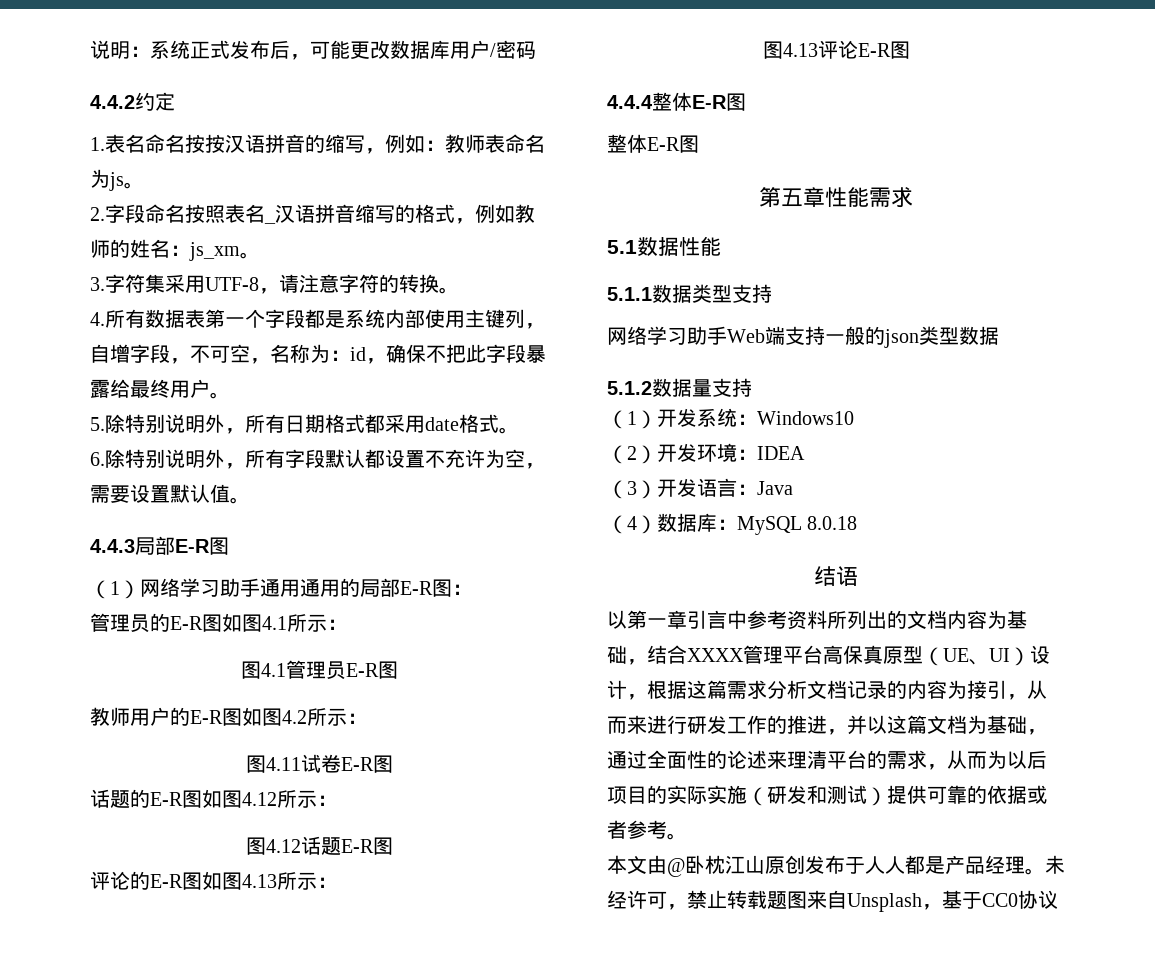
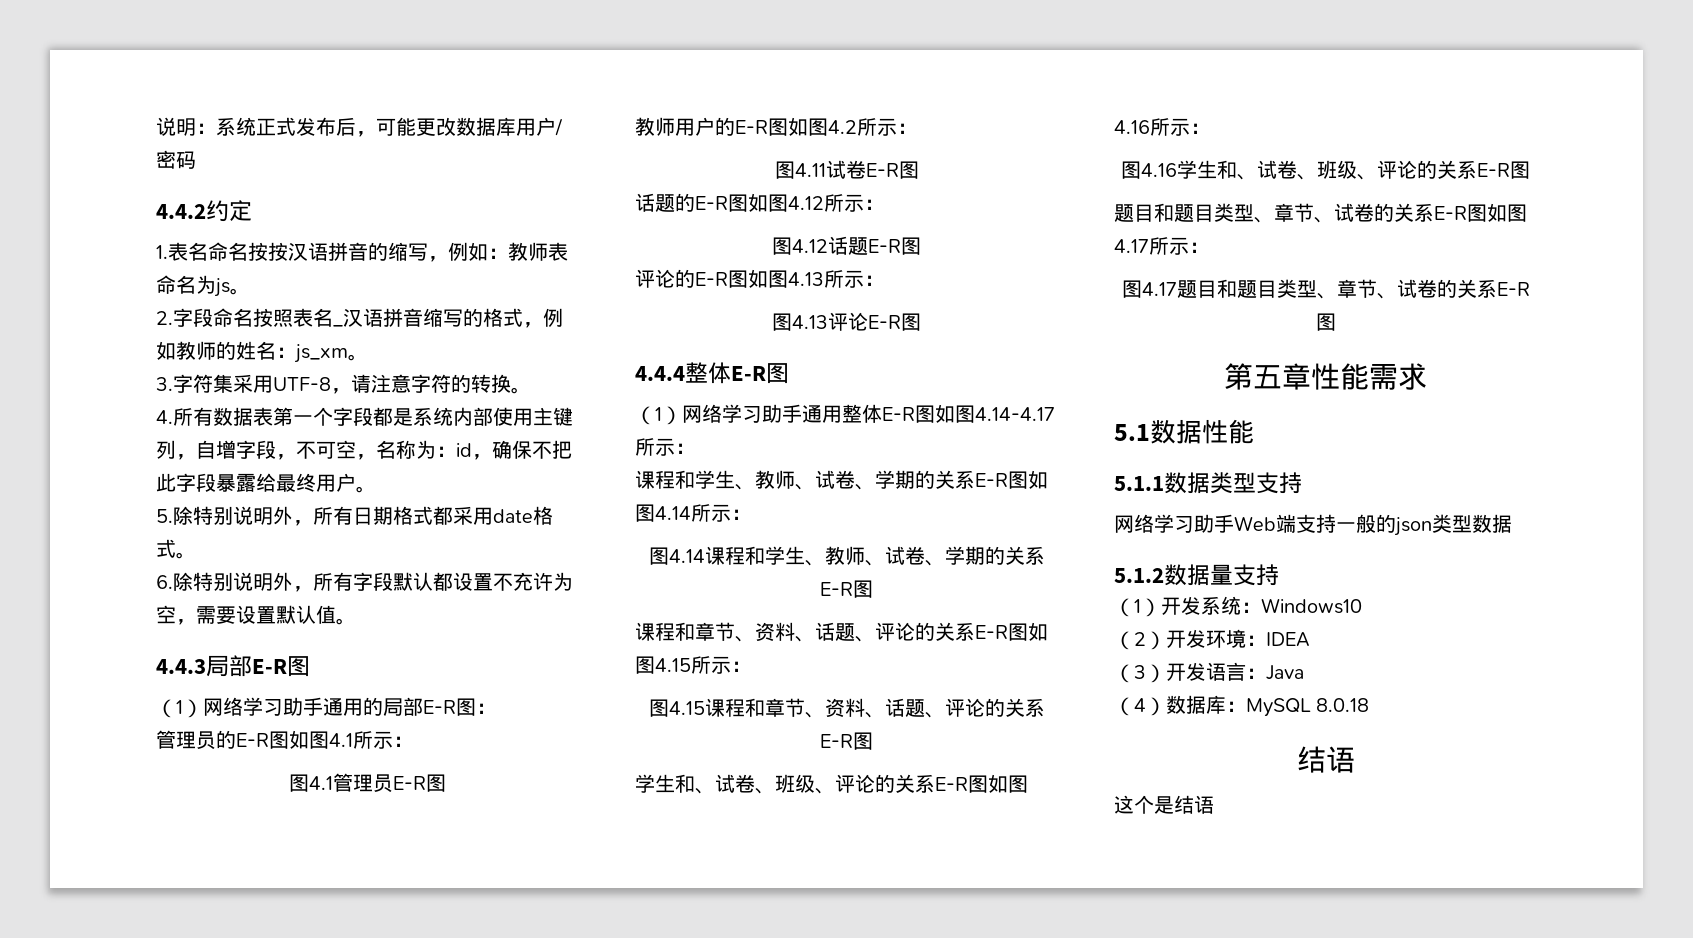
- （1）网络学习助手通用通用的局部E-R图：
+ （1）网络学习助手通用的局部E-R图：
  4.4.4整体E-R图
- 整体E-R图
+ （1）网络学习助手通用整体E-R图如图4.14-4.17所示：
+ 课程和学生、教师、试卷、学期的关系E-R图如图4.14所示：
+ 图4.14课程和学生、教师、试卷、学期的关系E-R图
+ 课程和章节、资料、话题、评论的关系E-R图如图4.15所示：
+ 图4.15课程和章节、资料、话题、评论的关系E-R图
+ 学生和、试卷、班级、评论的关系E-R图如图4.16所示：
+ 图4.16学生和、试卷、班级、评论的关系E-R图
+ 题目和题目类型、章节、试卷的关系E-R图如图4.17所示：
+ 图4.17题目和题目类型、章节、试卷的关系E-R图
- 以第一章引言中参考资料所列出的文档内容为基础，结合XXXX管理平台高保真原型（UE、UI）设计，根据这篇需求分析文档记录的内容为接引，从而来进行研发工作的推进，并以这篇文档为基础，通过全面性的论述来理清平台的需求，从而为以后项目的实际实施（研发和测试）提供可靠的依据或者参考。
- 本文由@卧枕江山原创发布于人人都是产品经理。未经许可，禁止转载题图来自Unsplash，基于CC0协议
+ 这个是结语

